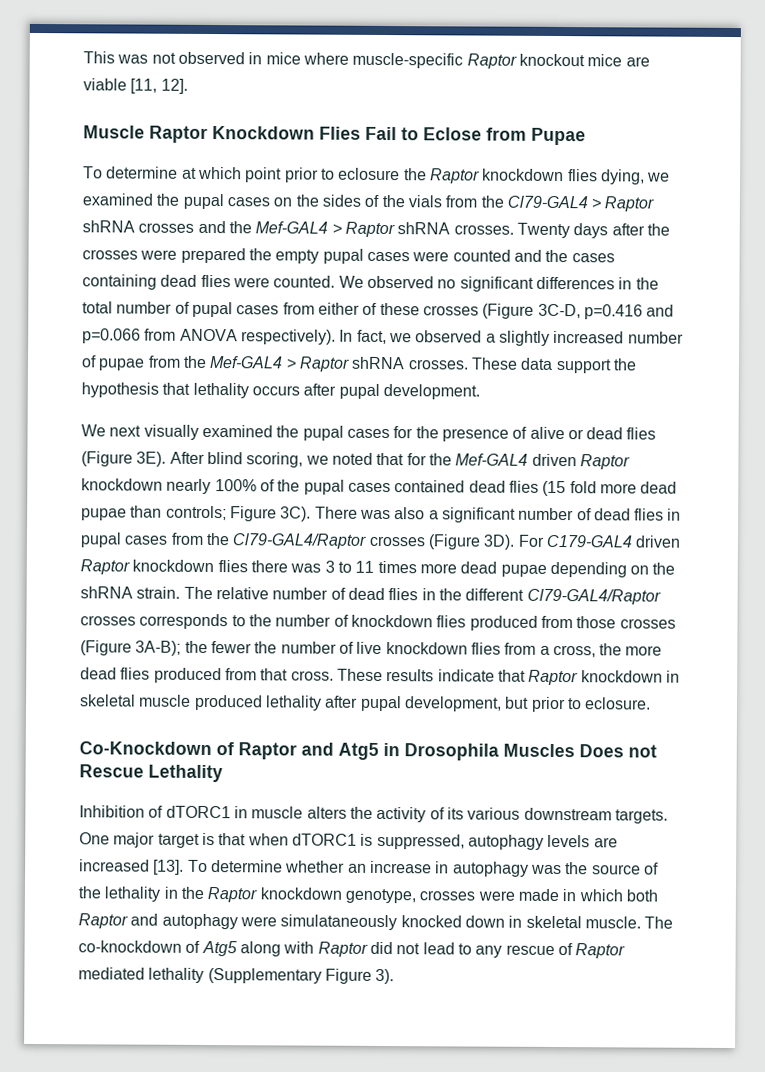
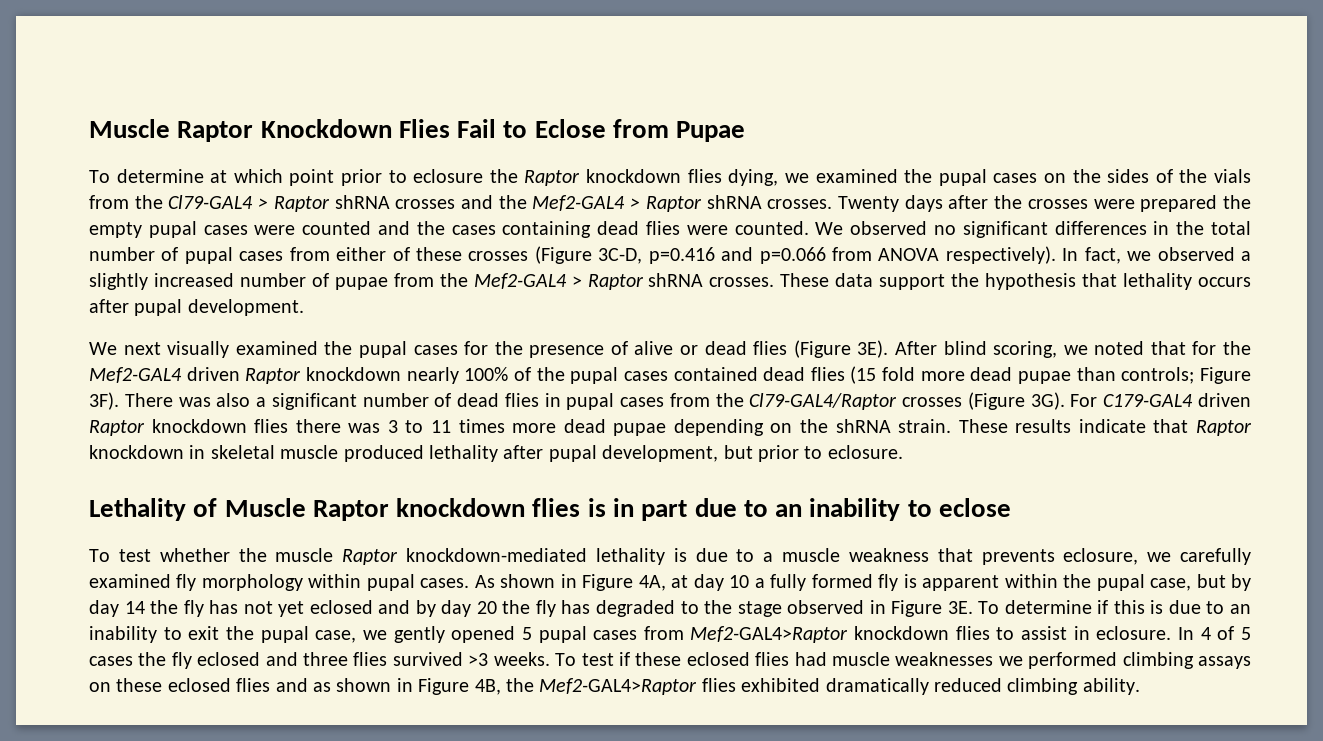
- This was not observed in mice where muscle-specific Raptor knockout mice are viable [11, 12].
- To determine at which point prior to eclosure the Raptor knockdown flies dying, we examined the pupal cases on the sides of the vials from the Cl79-GAL4 > Raptor shRNA crosses and the Mef-GAL4 > Raptor shRNA crosses.
+ To determine at which point prior to eclosure the Raptor knockdown flies dying, we examined the pupal cases on the sides of the vials from the Cl79-GAL4 > Raptor shRNA crosses and the Mef2-GAL4 > Raptor shRNA crosses.
- In fact, we observed a slightly increased number of pupae from the Mef-GAL4 > Raptor shRNA crosses.
+ In fact, we observed a slightly increased number of pupae from the Mef2-GAL4 > Raptor shRNA crosses.
- After blind scoring, we noted that for the Mef-GAL4 driven Raptor knockdown nearly 100% of the pupal cases contained dead flies (15 fold more dead pupae than controls; Figure 3C).
+ After blind scoring, we noted that for the Mef2-GAL4 driven Raptor knockdown nearly 100% of the pupal cases contained dead flies (15 fold more dead pupae than controls; Figure 3F).
- There was also a significant number of dead flies in pupal cases from the Cl79-GAL4/Raptor crosses (Figure 3D).
+ There was also a significant number of dead flies in pupal cases from the Cl79-GAL4/Raptor crosses (Figure 3G).
- The relative number of dead flies in the different Cl79-GAL4/Raptor crosses corresponds to the number of knockdown flies produced from those crosses (Figure 3A-B); the fewer the number of live knockdown flies from a cross, the more dead flies produced from that cross.
- Co-Knockdown of Raptor and Atg5 in Drosophila Muscles Does not Rescue Lethality
- Inhibition of dTORC1 in muscle alters the activity of its various downstream targets. One major target is that when dTORC1 is suppressed, autophagy levels are increased [13]. To determine whether an increase in autophagy was the source of the lethality in the Raptor knockdown genotype, crosses were made in which both Raptor and autophagy were simulataneously knocked down in skeletal muscle. The co-knockdown of Atg5 along with Raptor did not lead to any rescue of Raptor mediated lethality (Supplementary Figure 3).
+ Lethality of Muscle Raptor knockdown flies is in part due to an inability to eclose
+ To test whether the muscle Raptor knockdown-mediated lethality is due to a muscle weakness that prevents eclosure, we carefully examined fly morphology within pupal cases. As shown in Figure 4A, at day 10 a fully formed fly is apparent within the pupal case, but by day 14 the fly has not yet eclosed and by day 20 the fly has degraded to the stage observed in Figure 3E. To determine if this is due to an inability to exit the pupal case, we gently opened 5 pupal cases from Mef2-GAL4>Raptor knockdown flies to assist in eclosure. In 4 of 5 cases the fly eclosed and three flies survived >3 weeks. To test if these eclosed flies had muscle weaknesses we performed climbing assays on these eclosed flies and as shown in Figure 4B, the Mef2-GAL4>Raptor flies exhibited dramatically reduced climbing ability.

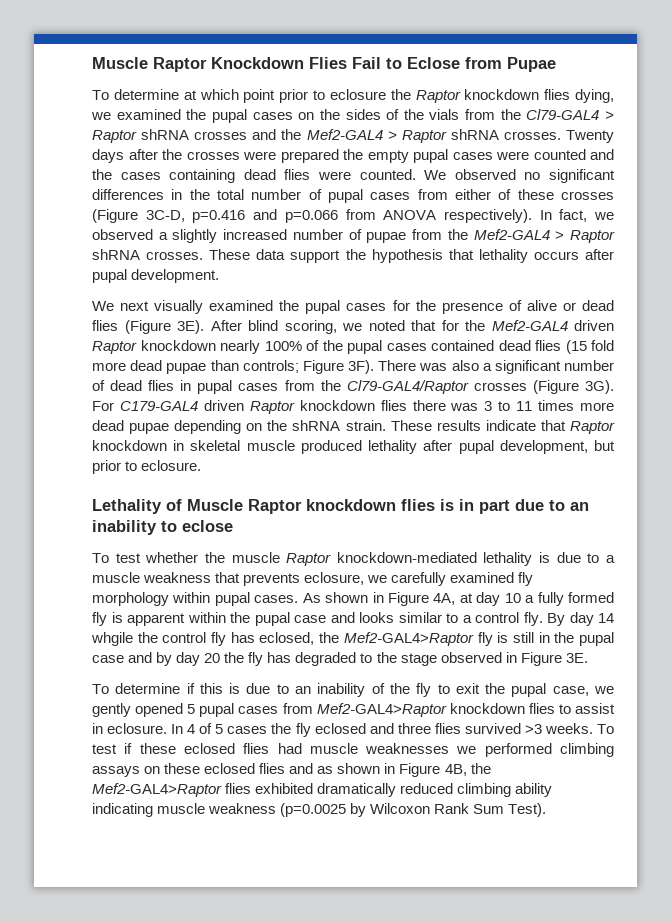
- As shown in Figure 4A, at day 10 a fully formed fly is apparent within the pupal case, but by day 14 the fly has not yet eclosed and by day 20 the fly has degraded to the stage observed in Figure 3E. To determine if this is due to an inability to exit the pupal case, we gently opened 5 pupal cases from Mef2-GAL4>Raptor knockdown flies to assist in eclosure.
+ As shown in Figure 4A, at day 10 a fully formed fly is apparent within the pupal case and looks similar to a control fly. By day 14 whgile the control fly has eclosed, the Mef2-GAL4>Raptor fly is still in the pupal case and by day 20 the fly has degraded to the stage observed in Figure 3E.
+ To determine if this is due to an inability of the fly to exit the pupal case, we gently opened 5 pupal cases from Mef2-GAL4>Raptor knockdown flies to assist in eclosure.
- To test if these eclosed flies had muscle weaknesses we performed climbing assays on these eclosed flies and as shown in Figure 4B, the Mef2-GAL4>Raptor flies exhibited dramatically reduced climbing ability.
+ To test if these eclosed flies had muscle weaknesses we performed climbing assays on these eclosed flies and as shown in Figure 4B, the Mef2-GAL4>Raptor flies exhibited dramatically reduced climbing ability indicating muscle weakness (p=0.0025 by Wilcoxon Rank Sum Test).

